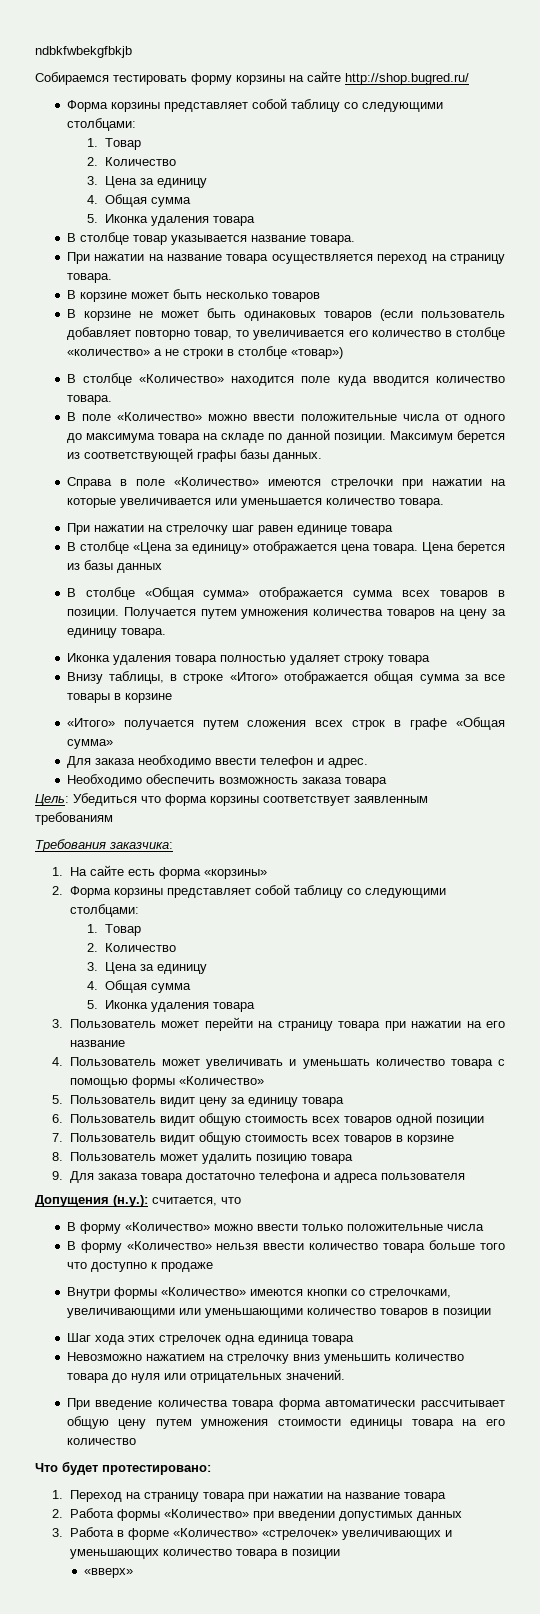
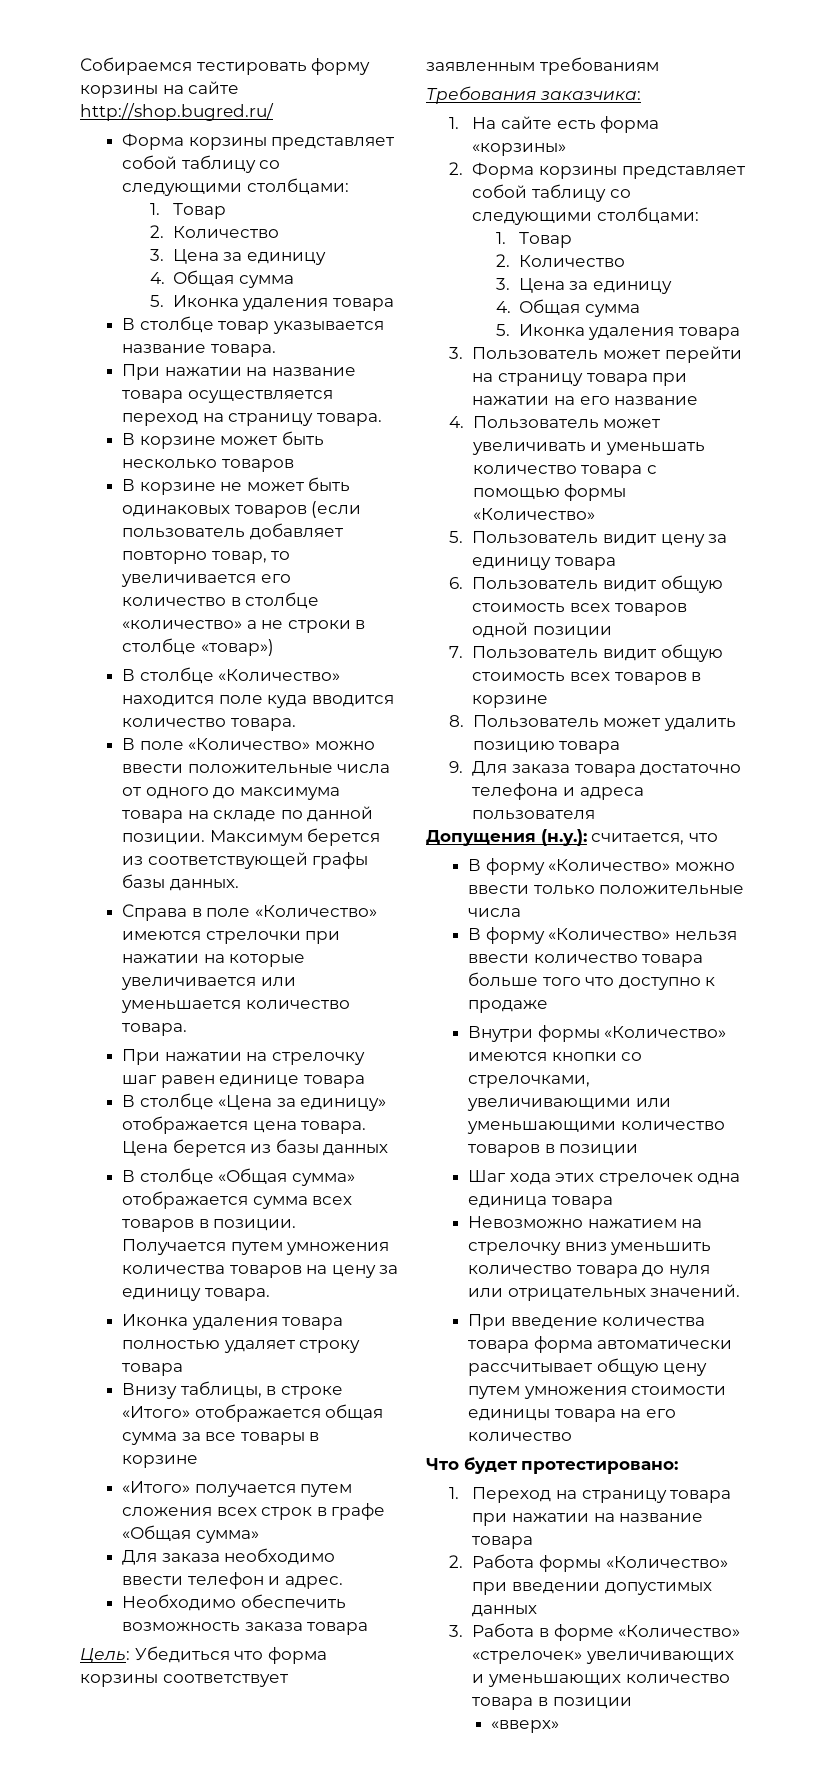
- ndbkfwbekgfbkjb

